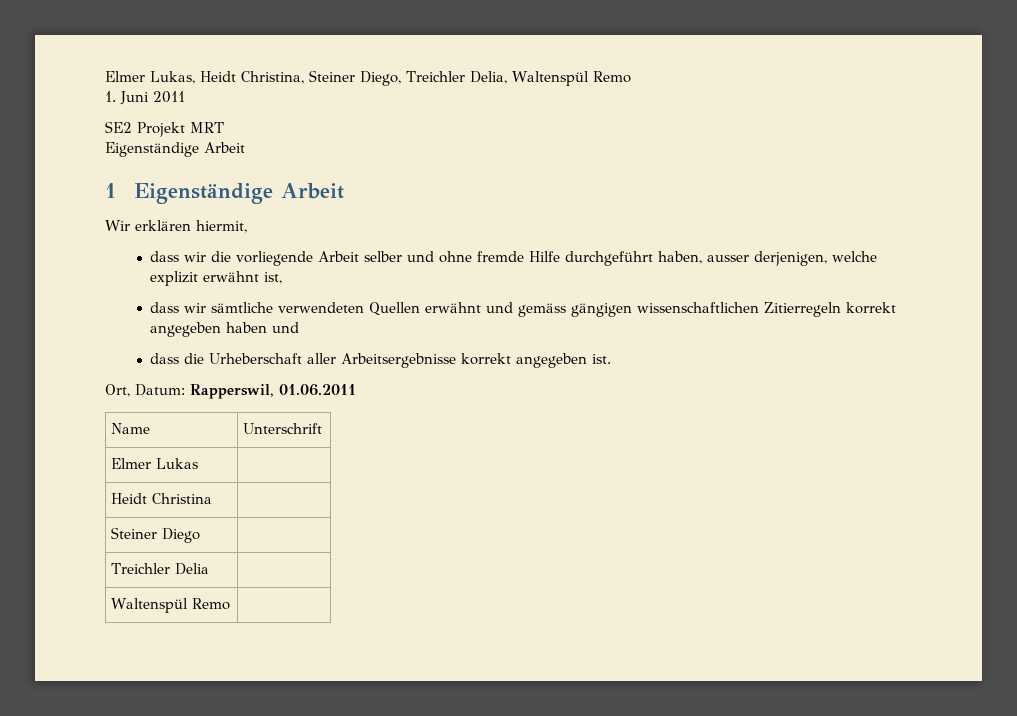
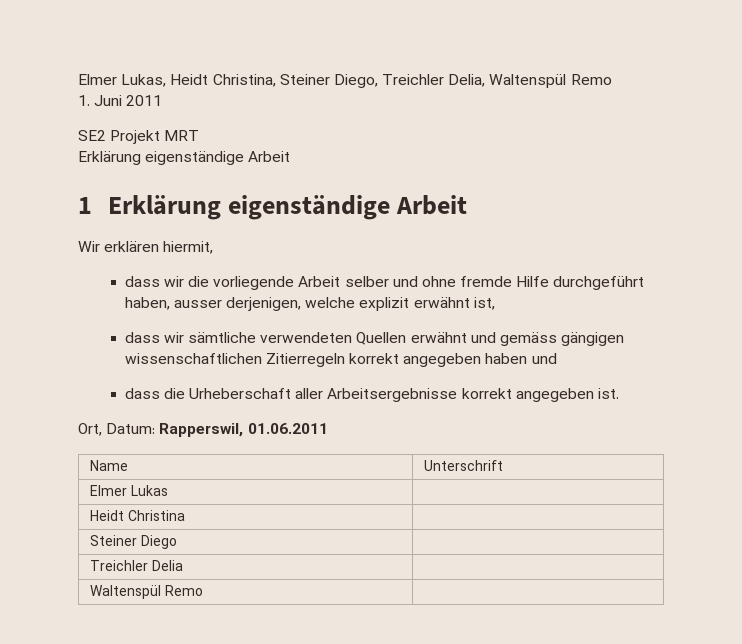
  SE2 Projekt MRT
- Eigenständige Arbeit
+ Erklärung eigenständige Arbeit
- 1 Eigenständige Arbeit
+ 1 Erklärung eigenständige Arbeit

